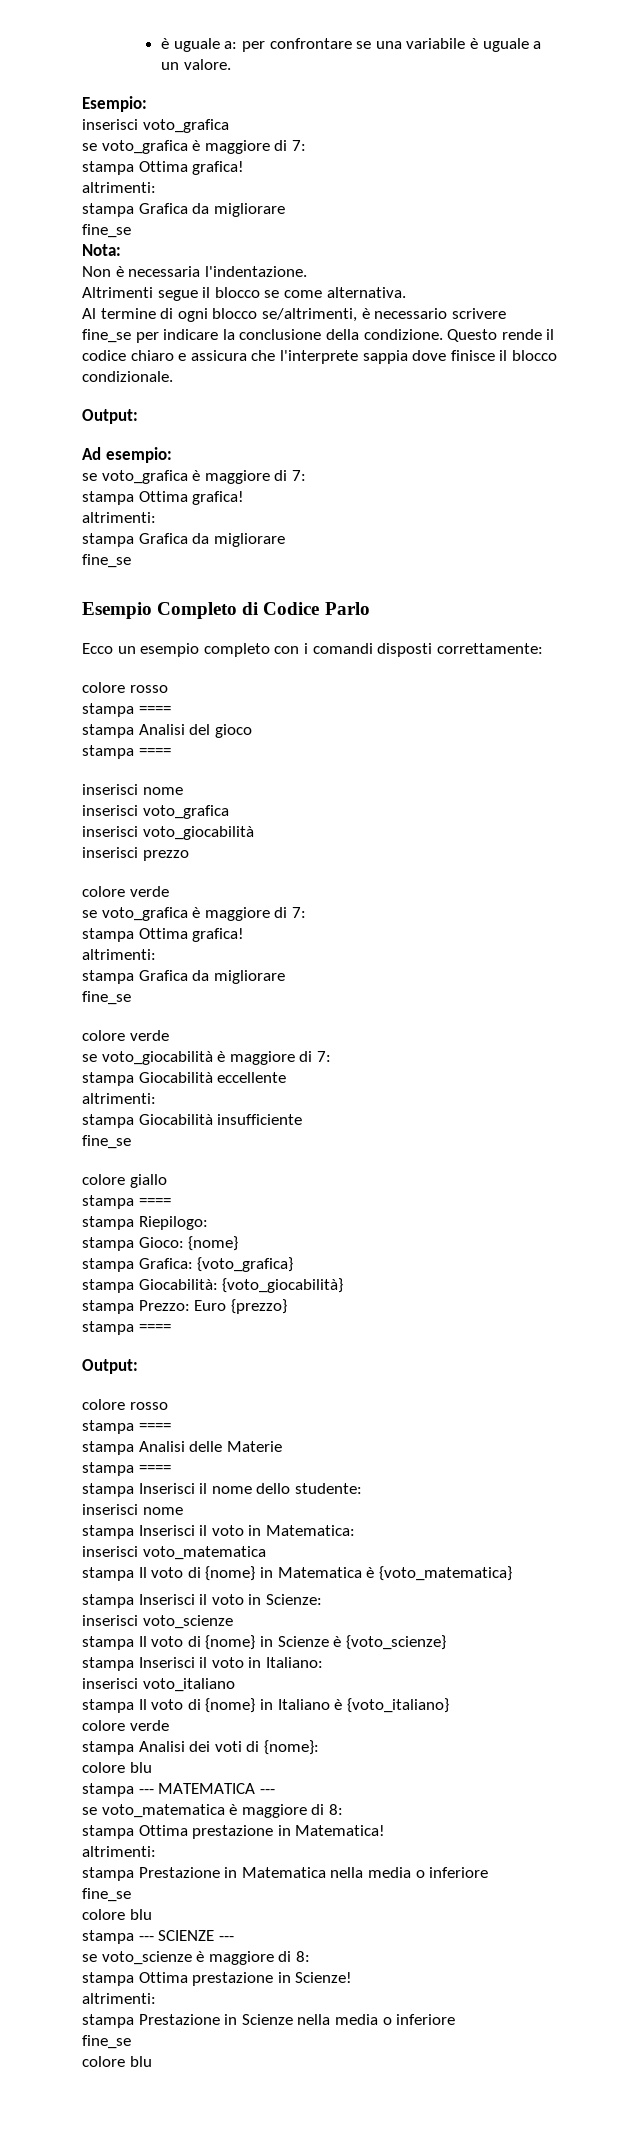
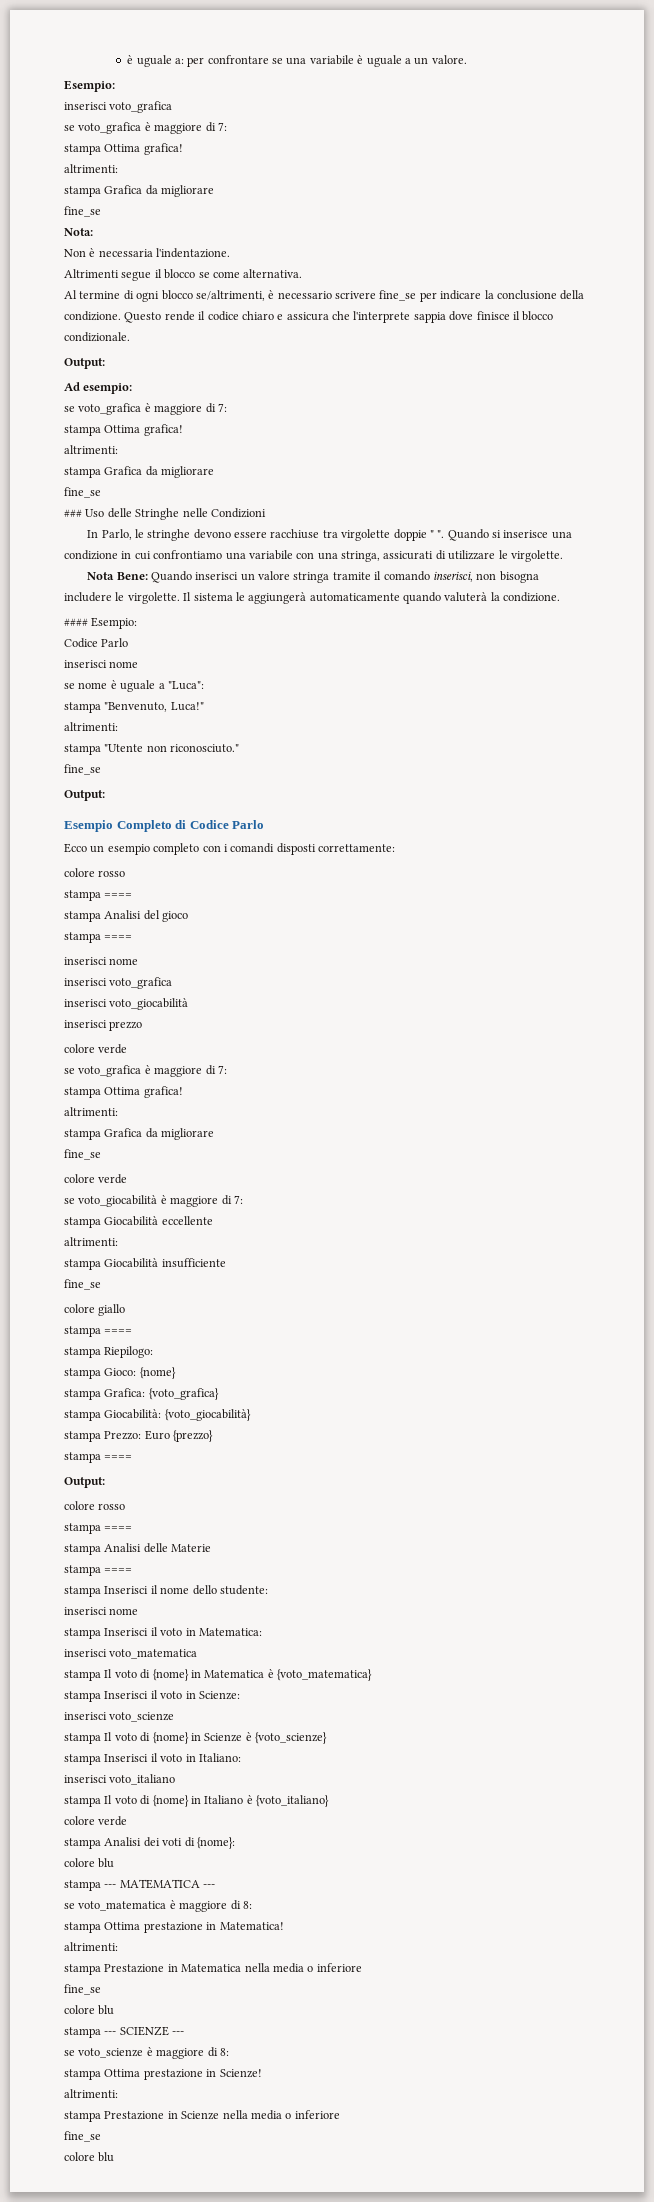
+ ### Uso delle Stringhe nelle Condizioni
+ In Parlo, le stringhe devono essere racchiuse tra virgolette doppie " ". Quando si inserisce una condizione in cui confrontiamo una variabile con una stringa, assicurati di utilizzare le virgolette.
+ Nota Bene: Quando inserisci un valore stringa tramite il comando inserisci, non bisogna includere le virgolette. Il sistema le aggiungerà automaticamente quando valuterà la condizione.
+ #### Esempio:
+ Codice Parlo
+ inserisci nome
+ se nome è uguale a "Luca":
+ stampa "Benvenuto, Luca!"
+ altrimenti:
+ stampa "Utente non riconosciuto."
+ fine_se
+ Output:

